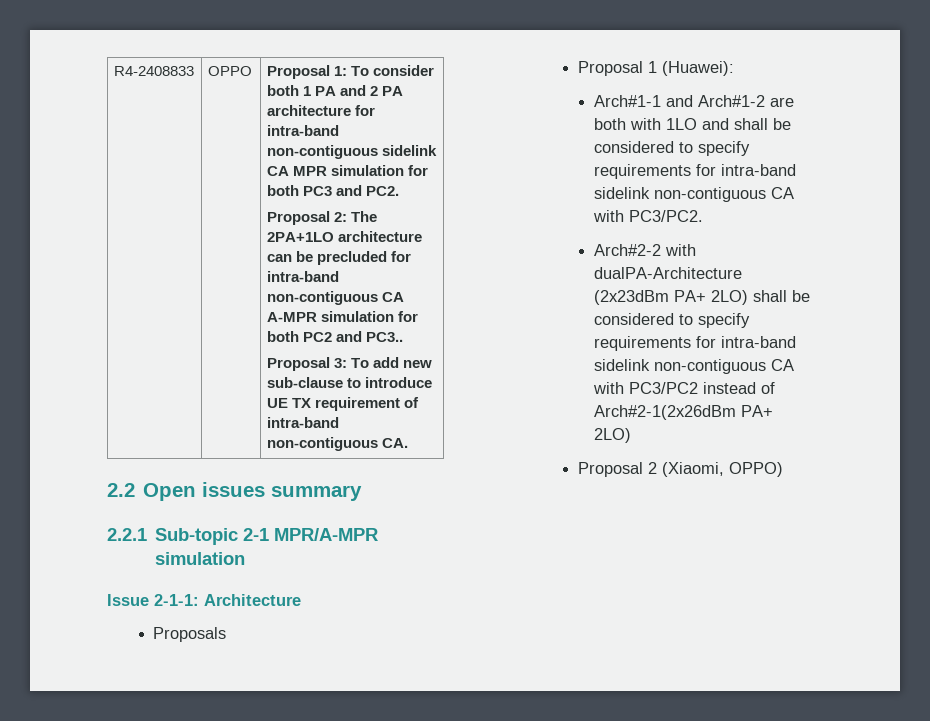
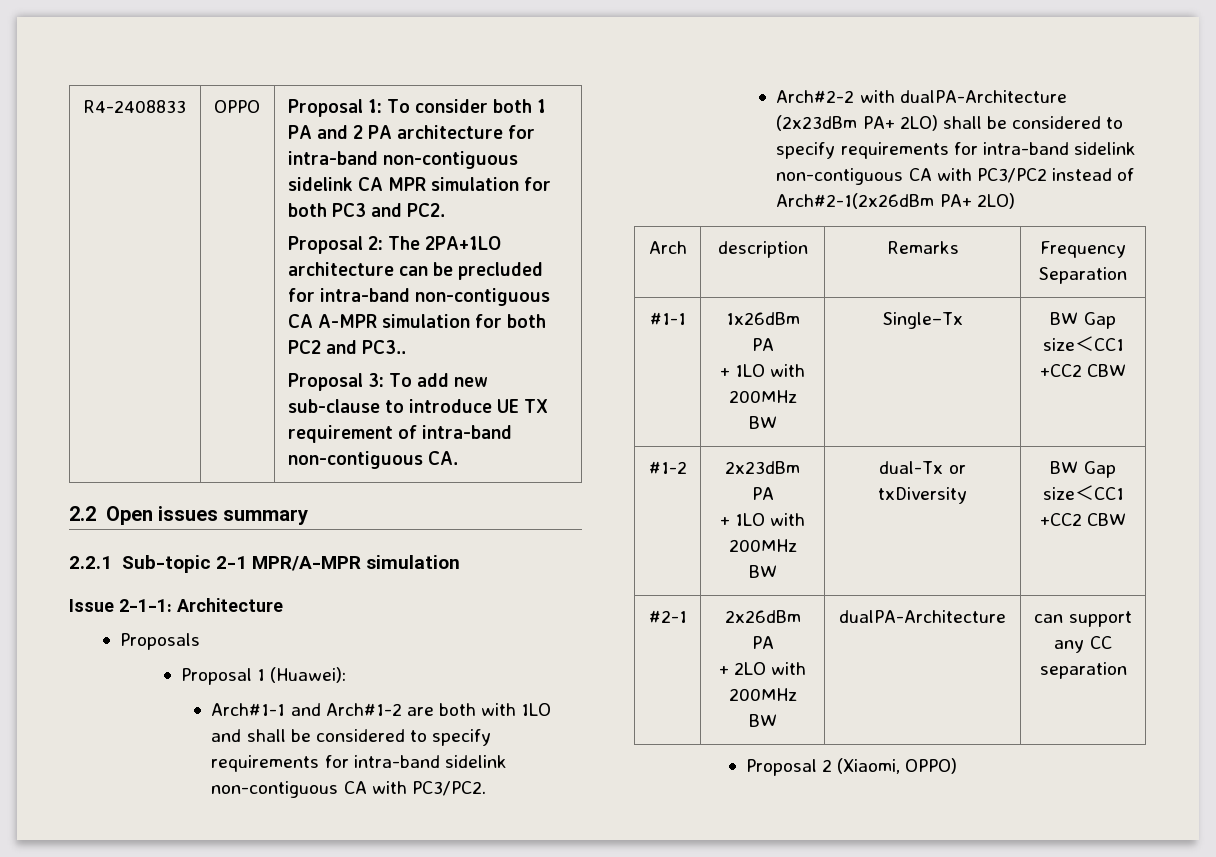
+ Arch | description | Remarks | Frequency Separation
+ #1-1 | 1x26dBm PA
+ + 1LO with 200MHz BW | Single–Tx | BW Gap size＜CC1 +CC2 CBW
+ #1-2 | 2x23dBm PA
+ + 1LO with 200MHz BW | dual-Tx or txDiversity | BW Gap size＜CC1 +CC2 CBW
+ #2-1 | 2x26dBm PA
+ + 2LO with 200MHz BW | dualPA-Architecture | can support any CC separation

